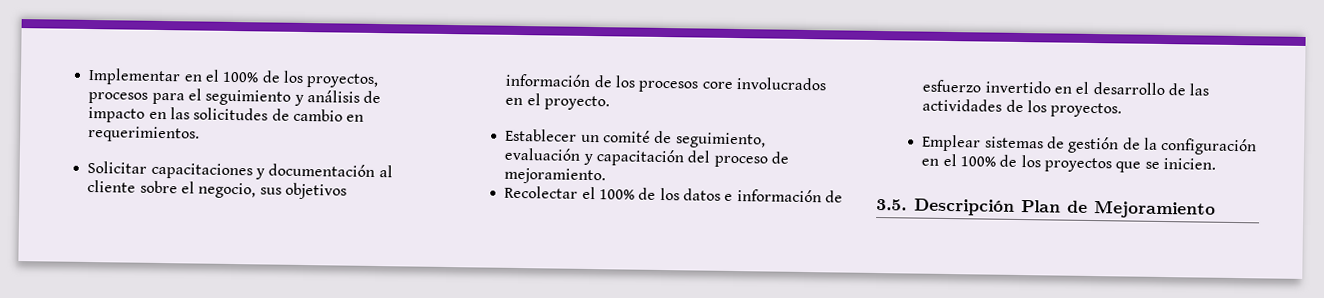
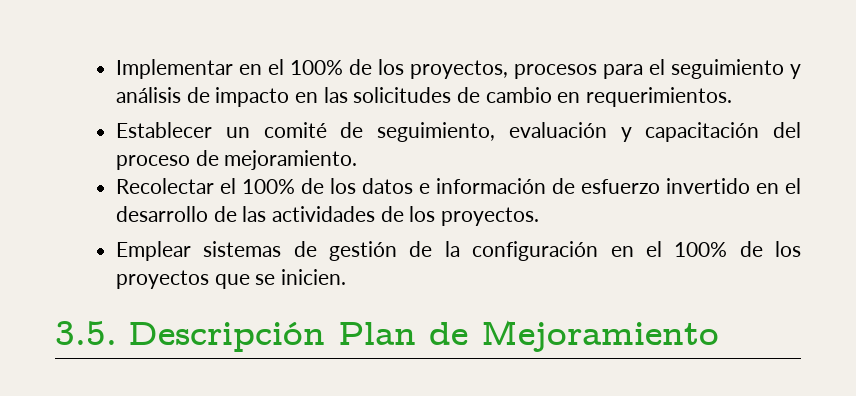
- Solicitar capacitaciones y documentación al cliente sobre el negocio, sus objetivos información de los procesos core involucrados en el proyecto.

